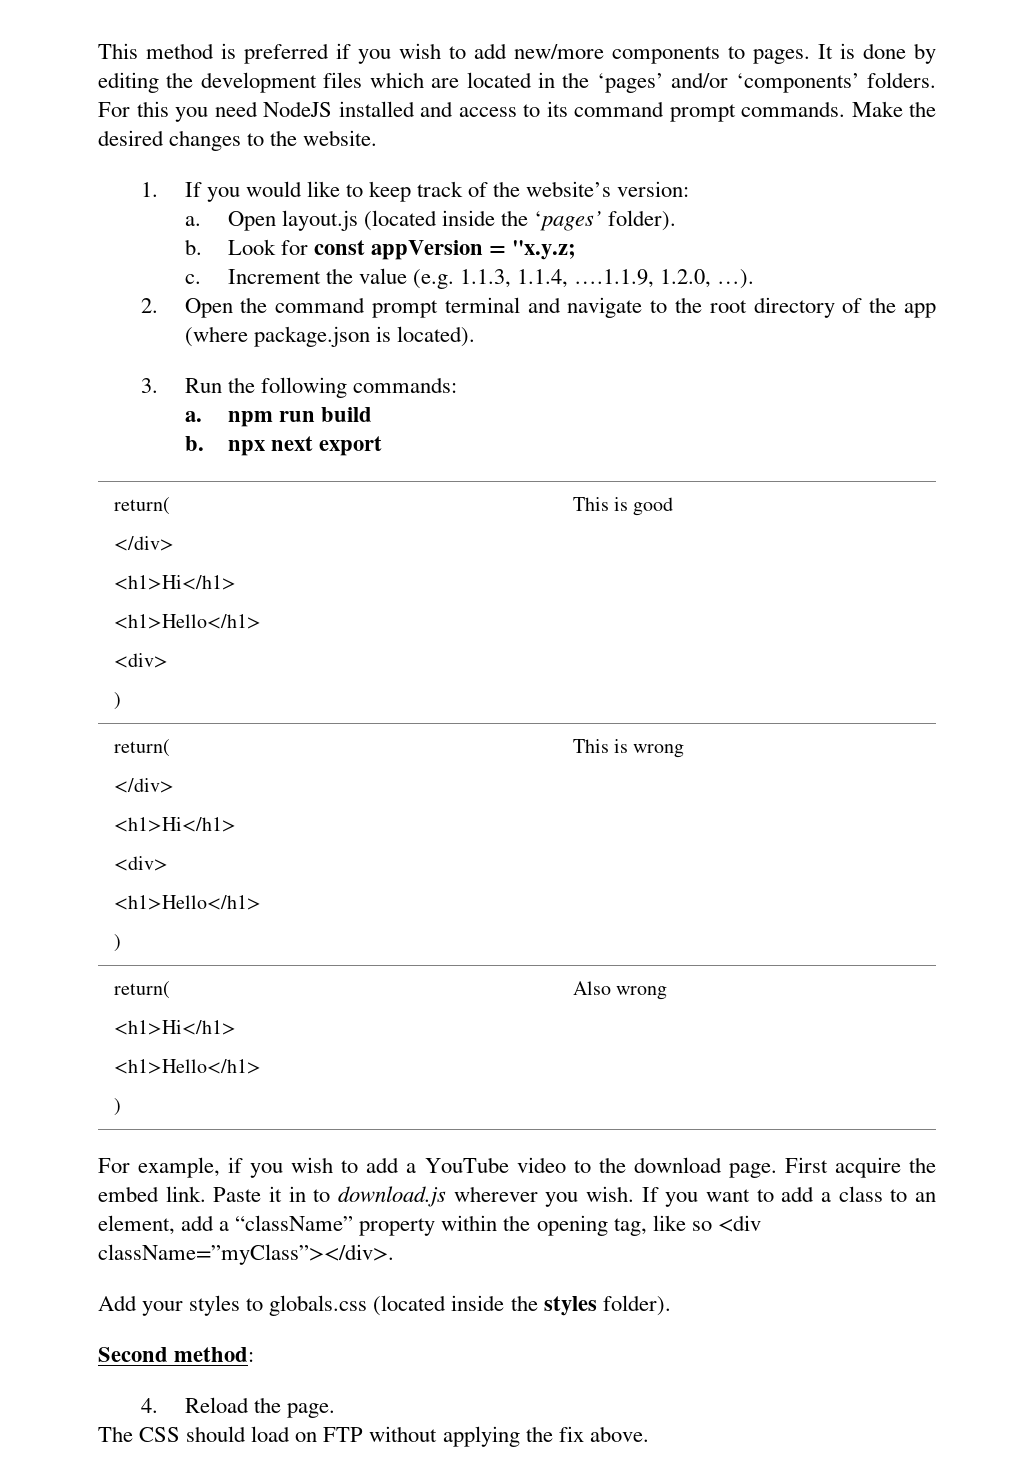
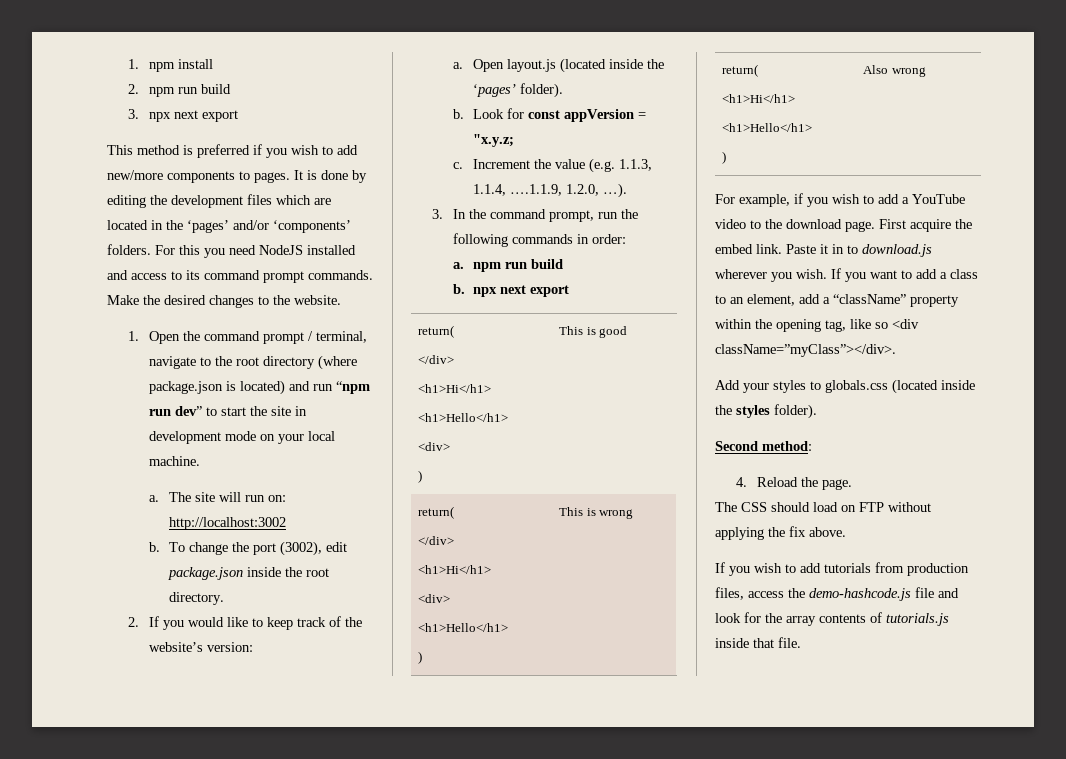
+ 1. npm install
+ 2. npm run build
+ 3. npx next export
- 1. If you would like to keep track of the website’s version:
+ 1. Open the command prompt / terminal, navigate to the root directory (where package.json is located) and run “npm run dev” to start the site in development mode on your local machine.
+ a. The site will run on: http://localhost:3002
+ b. To change the port (3002), edit package.json inside the root directory.
+ 2. If you would like to keep track of the website’s version:
- 2. Open the command prompt terminal and navigate to the root directory of the app (where package.json is located).
- 3. Run the following commands:
+ 3. In the command prompt, run the following commands in order:
+ If you wish to add tutorials from production files, access the demo-hashcode.js file and look for the array contents of tutorials.js inside that file.

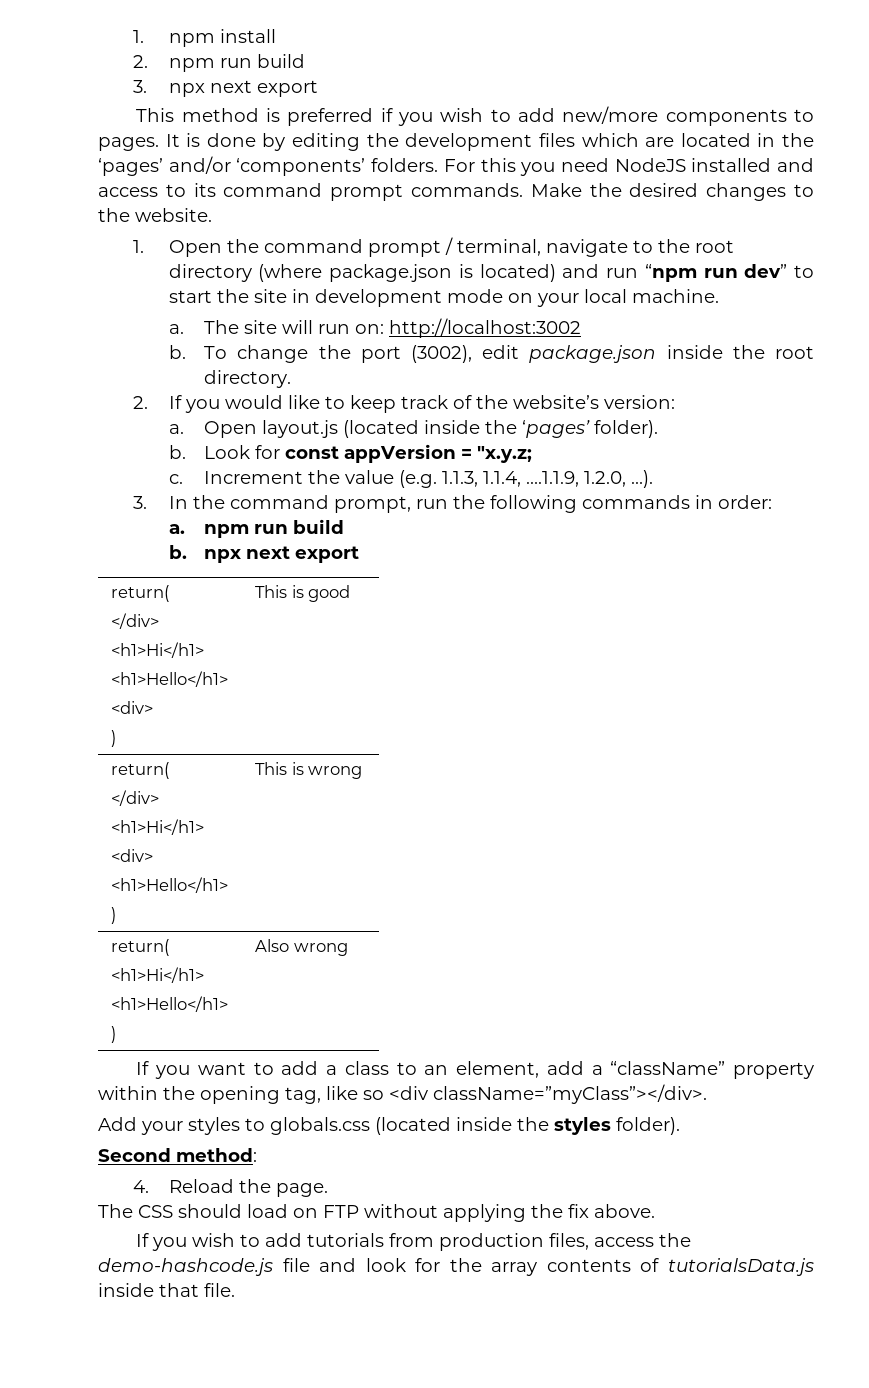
- For example, if you wish to add a YouTube video to the download page. First acquire the embed link. Paste it in to download.js wherever you wish.
- If you wish to add tutorials from production files, access the demo-hashcode.js file and look for the array contents of tutorials.js inside that file.
+ If you wish to add tutorials from production files, access the demo-hashcode.js file and look for the array contents of tutorialsData.js inside that file.

